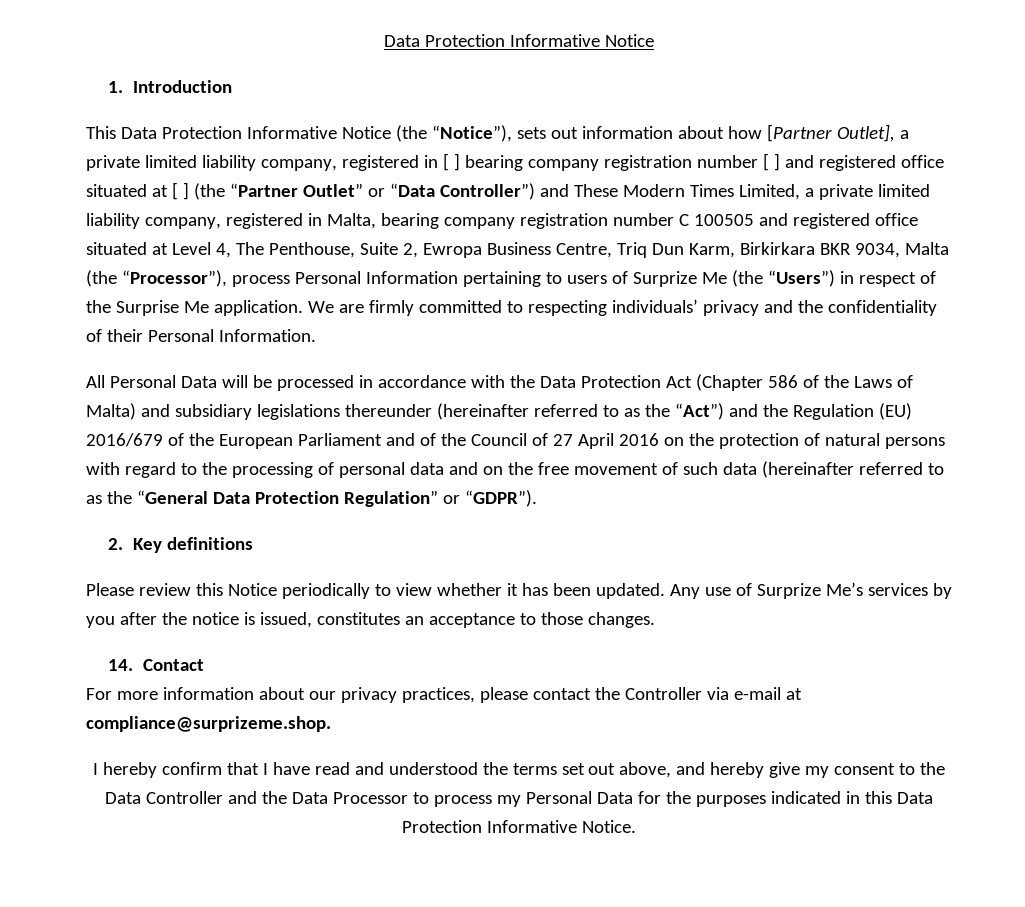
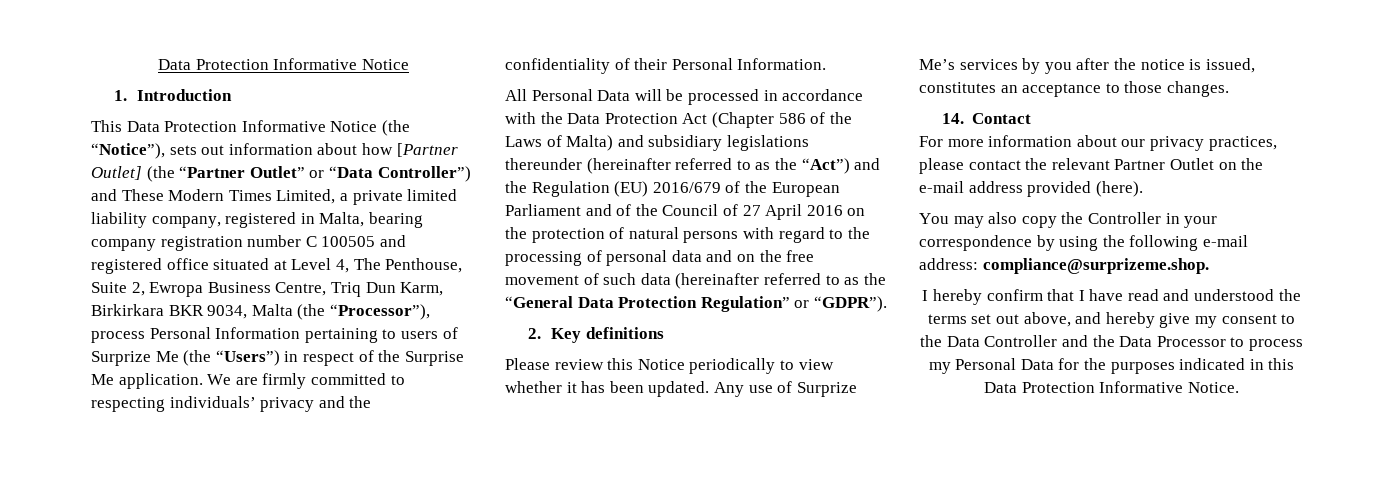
- This Data Protection Informative Notice (the “Notice”), sets out information about how [Partner Outlet], a private limited liability company, registered in [ ] bearing company registration number [ ] and registered office situated at [ ] (the “Partner Outlet” or “Data Controller”) and These Modern Times Limited, a private limited liability company, registered in Malta, bearing company registration number C 100505 and registered office situated at Level 4, The Penthouse, Suite 2, Ewropa Business Centre, Triq Dun Karm, Birkirkara BKR 9034, Malta (the “Processor”), process Personal Information pertaining to users of Surprize Me (the “Users”) in respect of the Surprise Me application.
+ This Data Protection Informative Notice (the “Notice”), sets out information about how [Partner Outlet] (the “Partner Outlet” or “Data Controller”) and These Modern Times Limited, a private limited liability company, registered in Malta, bearing company registration number C 100505 and registered office situated at Level 4, The Penthouse, Suite 2, Ewropa Business Centre, Triq Dun Karm, Birkirkara BKR 9034, Malta (the “Processor”), process Personal Information pertaining to users of Surprize Me (the “Users”) in respect of the Surprise Me application.
- For more information about our privacy practices, please contact the Controller via e-mail at compliance@surprizeme.shop.
+ For more information about our privacy practices, please contact the relevant Partner Outlet on the e-mail address provided (here).
+ You may also copy the Controller in your correspondence by using the following e-mail address: compliance@surprizeme.shop.

